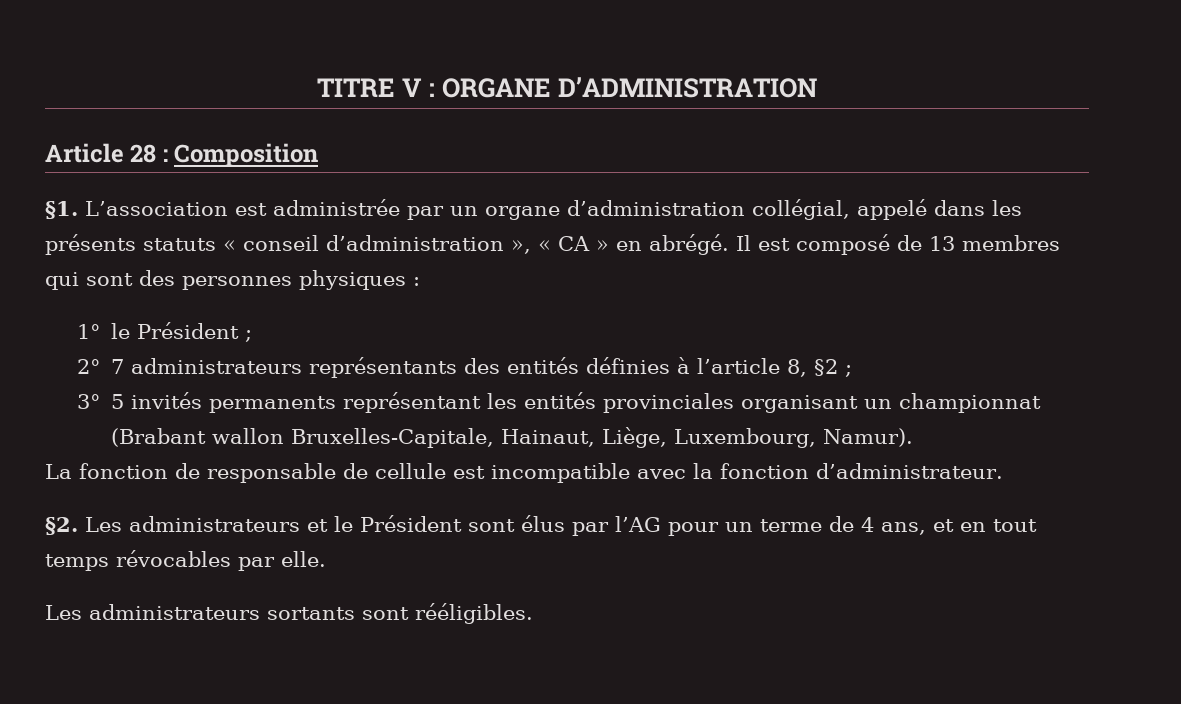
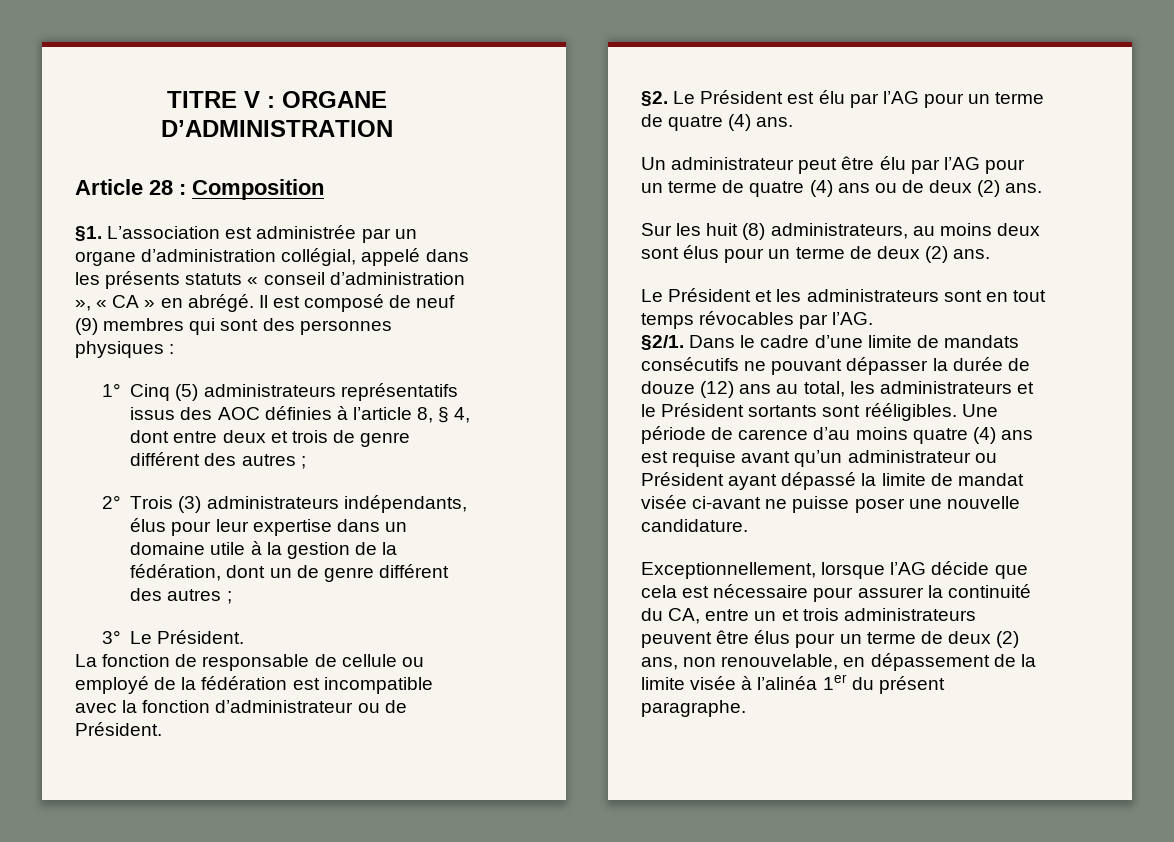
- Il est composé de 13 membres qui sont des personnes physiques :
+ Il est composé de neuf (9) membres qui sont des personnes physiques :
- 1° le Président ;
- 2° 7 administrateurs représentants des entités définies à l’article 8, §2 ;
- 3° 5 invités permanents représentant les entités provinciales organisant un championnat (Brabant wallon Bruxelles-Capitale, Hainaut, Liège, Luxembourg, Namur).
+ 1° Cinq (5) administrateurs représentatifs issus des AOC définies à l’article 8, § 4, dont entre deux et trois de genre différent des autres ;
+ 2° Trois (3) administrateurs indépendants, élus pour leur expertise dans un domaine utile à la gestion de la fédération, dont un de genre différent des autres ;
+ 3° Le Président.
- La fonction de responsable de cellule est incompatible avec la fonction d’administrateur.
- §2. Les administrateurs et le Président sont élus par l’AG pour un terme de 4 ans, et en tout temps révocables par elle.
- Les administrateurs sortants sont rééligibles.
+ La fonction de responsable de cellule ou employé de la fédération est incompatible avec la fonction d’administrateur ou de Président.
+ §2. Le Président est élu par l’AG pour un terme de quatre (4) ans.
+ Un administrateur peut être élu par l’AG pour un terme de quatre (4) ans ou de deux (2) ans.
+ Sur les huit (8) administrateurs, au moins deux sont élus pour un terme de deux (2) ans.
+ Le Président et les administrateurs sont en tout temps révocables par l’AG.
+ §2/1. Dans le cadre d’une limite de mandats consécutifs ne pouvant dépasser la durée de douze (12) ans au total, les administrateurs et le Président sortants sont rééligibles. Une période de carence d’au moins quatre (4) ans est requise avant qu’un administrateur ou Président ayant dépassé la limite de mandat visée ci-avant ne puisse poser une nouvelle candidature.
+ Exceptionnellement, lorsque l’AG décide que cela est nécessaire pour assurer la continuité du CA, entre un et trois administrateurs peuvent être élus pour un terme de deux (2) ans, non renouvelable, en dépassement de la limite visée à l’alinéa 1er du présent paragraphe.

